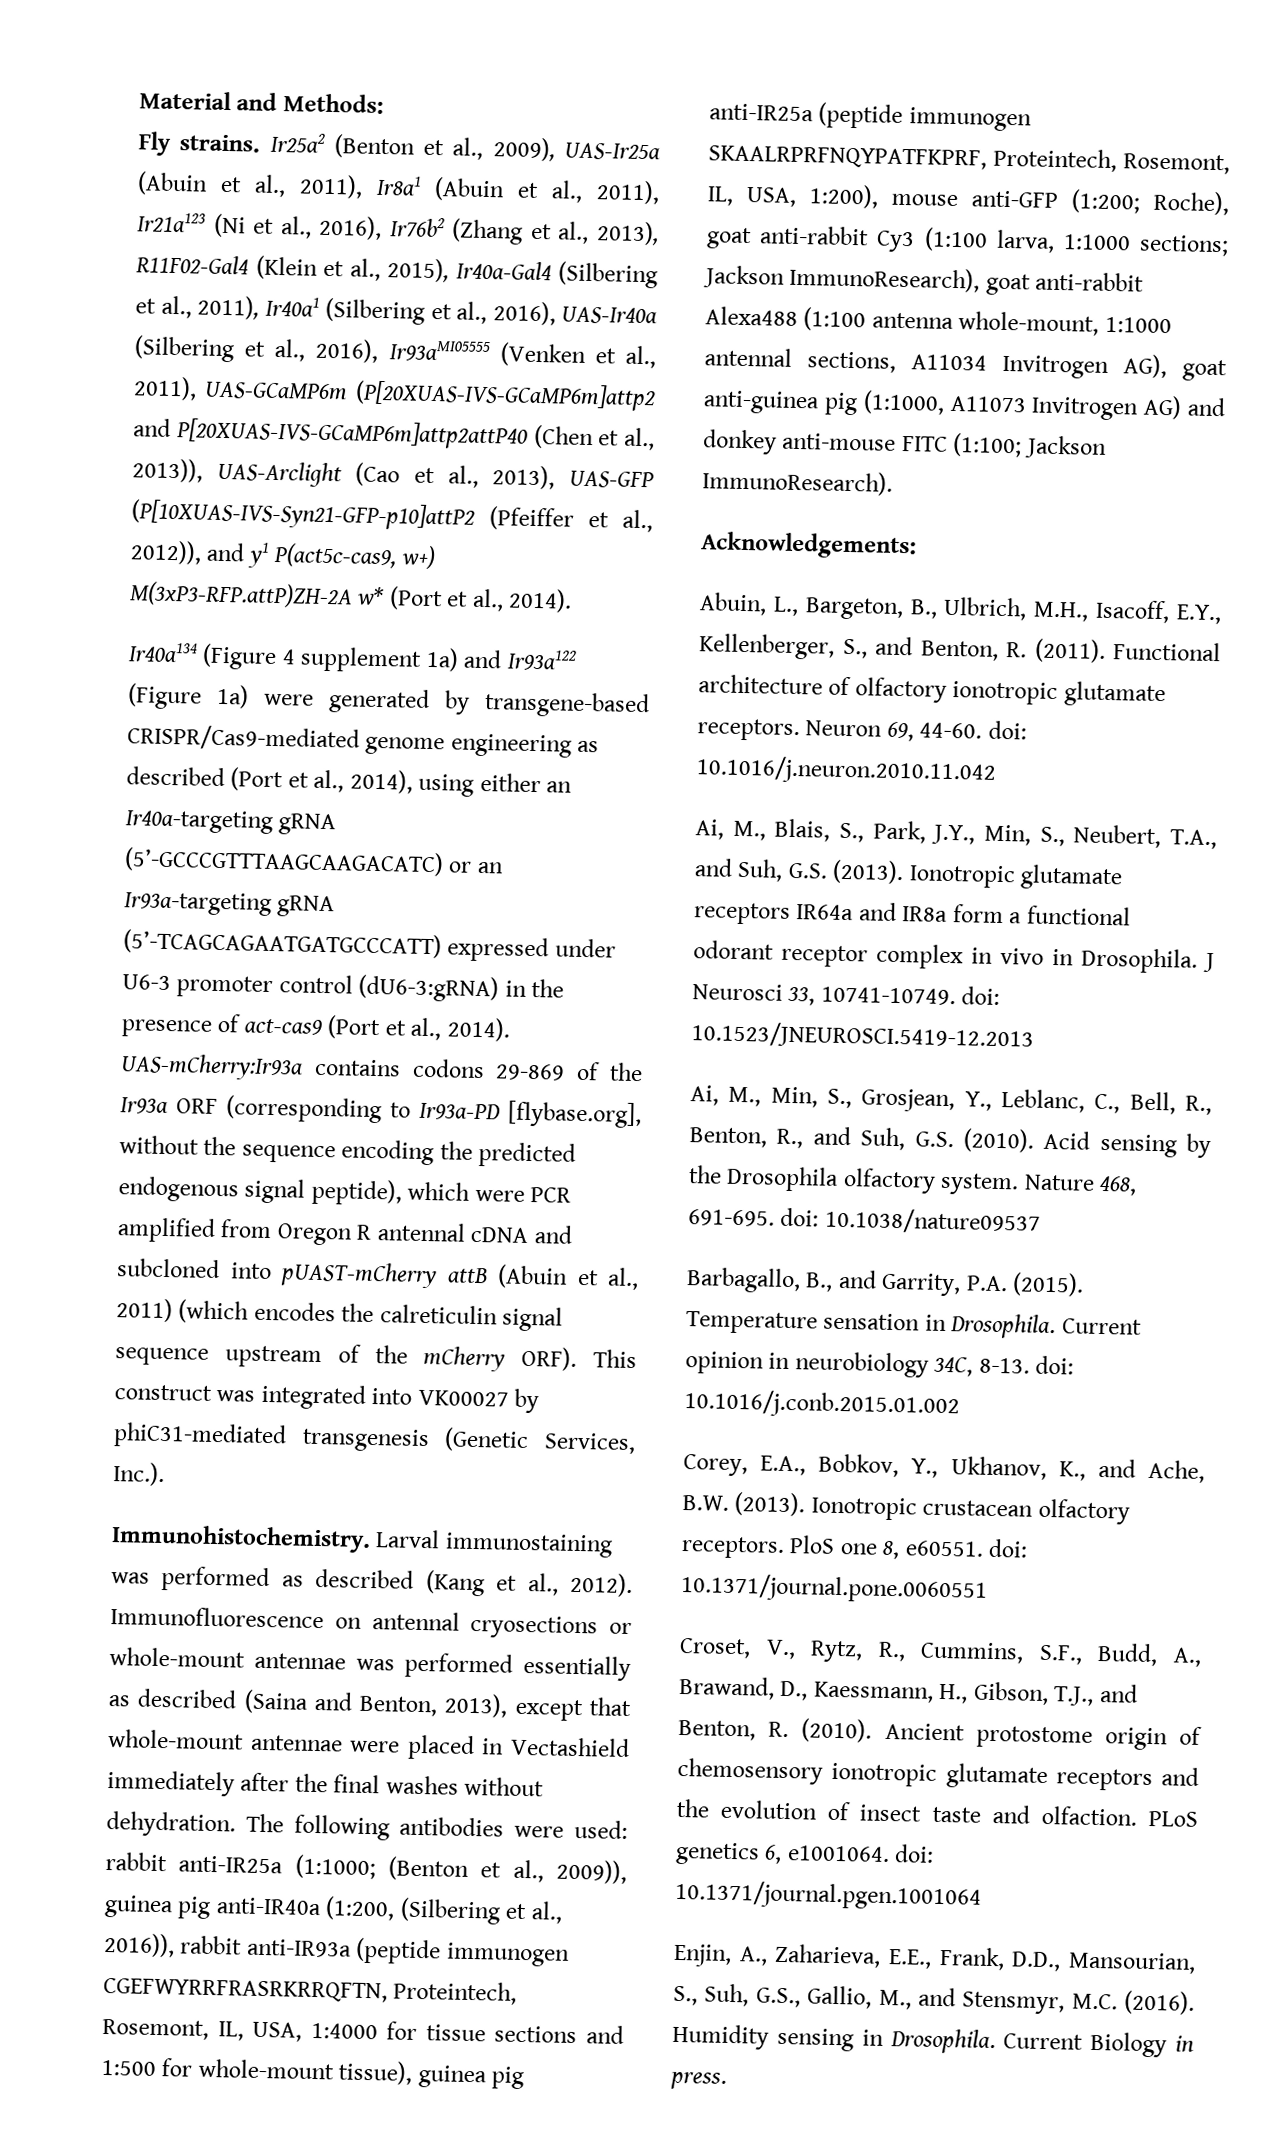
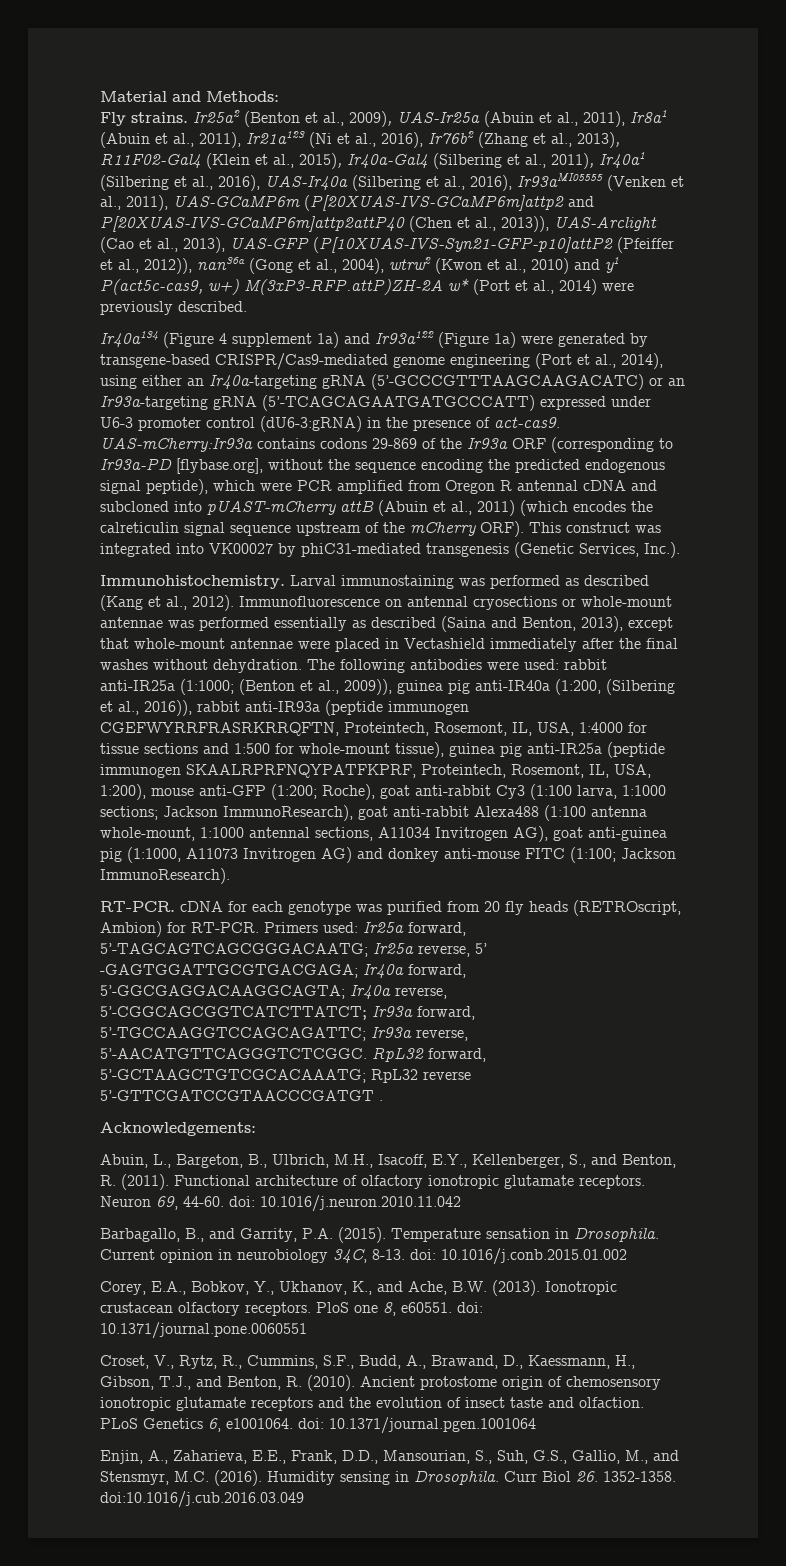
- Ir25a2 (Benton et al., 2009), UAS-Ir25a (Abuin et al., 2011), Ir8a1 (Abuin et al., 2011), Ir21a123 (Ni et al., 2016), Ir76b2 (Zhang et al., 2013), R11F02-Gal4 (Klein et al., 2015), Ir40a-Gal4 (Silbering et al., 2011), Ir40a1 (Silbering et al., 2016), UAS-Ir40a (Silbering et al., 2016), Ir93aMI05555 (Venken et al., 2011), UAS-GCaMP6m (P[20XUAS-IVS-GCaMP6m]attp2 and P[20XUAS-IVS-GCaMP6m]attp2attP40 (Chen et al., 2013)), UAS-Arclight (Cao et al., 2013), UAS-GFP (P[10XUAS-IVS-Syn21-GFP-p10]attP2 (Pfeiffer et al., 2012)), and y1 P(act5c-cas9, w+) M(3xP3-RFP.attP)ZH-2A w* (Port et al., 2014).
+ Ir25a2 (Benton et al., 2009), UAS-Ir25a (Abuin et al., 2011), Ir8a1 (Abuin et al., 2011), Ir21a123 (Ni et al., 2016), Ir76b2 (Zhang et al., 2013), R11F02-Gal4 (Klein et al., 2015), Ir40a-Gal4 (Silbering et al., 2011), Ir40a1 (Silbering et al., 2016), UAS-Ir40a (Silbering et al., 2016), Ir93aMI05555 (Venken et al., 2011), UAS-GCaMP6m (P[20XUAS-IVS-GCaMP6m]attp2 and P[20XUAS-IVS-GCaMP6m]attp2attP40 (Chen et al., 2013)), UAS-Arclight (Cao et al., 2013), UAS-GFP (P[10XUAS-IVS-Syn21-GFP-p10]attP2 (Pfeiffer et al., 2012)), nan36a (Gong et al., 2004), wtrw2 (Kwon et al., 2010) and y1 P(act5c-cas9, w+) M(3xP3-RFP.attP)ZH-2A w* (Port et al., 2014) were previously described.
- Ir40a134 (Figure 4 supplement 1a) and Ir93a122 (Figure 1a) were generated by transgene-based CRISPR/Cas9-mediated genome engineering as described (Port et al., 2014), using either an Ir40a-targeting gRNA (5’-GCCCGTTTAAGCAAGACATC) or an Ir93a-targeting gRNA (5’-TCAGCAGAATGATGCCCATT) expressed under U6-3 promoter control (dU6-3:gRNA) in the presence of act-cas9 (Port et al., 2014).
+ Ir40a134 (Figure 4 supplement 1a) and Ir93a122 (Figure 1a) were generated by transgene-based CRISPR/Cas9-mediated genome engineering (Port et al., 2014), using either an Ir40a-targeting gRNA (5’-GCCCGTTTAAGCAAGACATC) or an Ir93a-targeting gRNA (5’-TCAGCAGAATGATGCCCATT) expressed under U6-3 promoter control (dU6-3:gRNA) in the presence of act-cas9.
+ RT-PCR. cDNA for each genotype was purified from 20 fly heads (RETROscript, Ambion) for RT-PCR. Primers used: Ir25a forward, 5’-TAGCAGTCAGCGGGACAATG; Ir25a reverse, 5’ -GAGTGGATTGCGTGACGAGA; Ir40a forward, 5’-GGCGAGGACAAGGCAGTA; Ir40a reverse, 5’-CGGCAGCGGTCATCTTATCT; Ir93a forward, 5’-TGCCAAGGTCCAGCAGATTC; Ir93a reverse, 5’-AACATGTTCAGGGTCTCGGC. RpL32 forward, 5’-GCTAAGCTGTCGCACAAATG; RpL32 reverse 5’-GTTCGATCCGTAACCCGATGT .
- Ai, M., Blais, S., Park, J.Y., Min, S., Neubert, T.A., and Suh, G.S. (2013). Ionotropic glutamate receptors IR64a and IR8a form a functional odorant receptor complex in vivo in Drosophila. J Neurosci 33, 10741-10749. doi: 10.1523/JNEUROSCI.5419-12.2013
- Ai, M., Min, S., Grosjean, Y., Leblanc, C., Bell, R., Benton, R., and Suh, G.S. (2010). Acid sensing by the Drosophila olfactory system. Nature 468, 691-695. doi: 10.1038/nature09537
- PLoS genetics 6, e1001064. doi: 10.1371/journal.pgen.1001064
+ PLoS Genetics 6, e1001064. doi: 10.1371/journal.pgen.1001064
- Current Biology in press.
+ Curr Biol 26. 1352-1358. doi:10.1016/j.cub.2016.03.049

